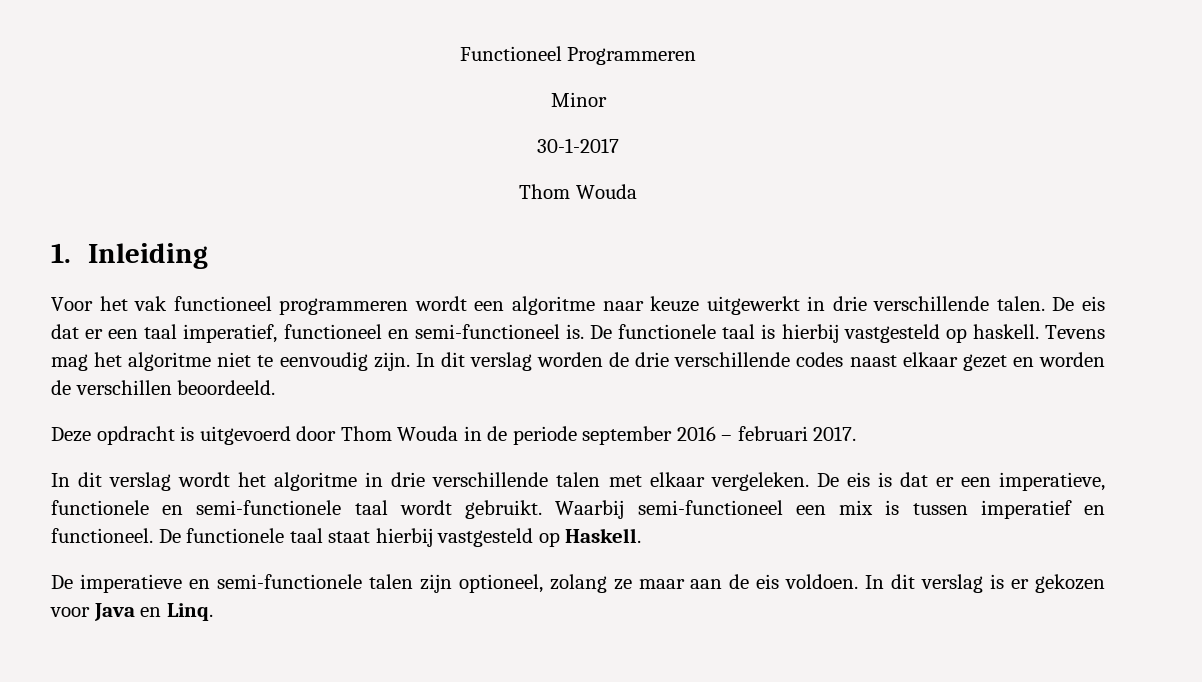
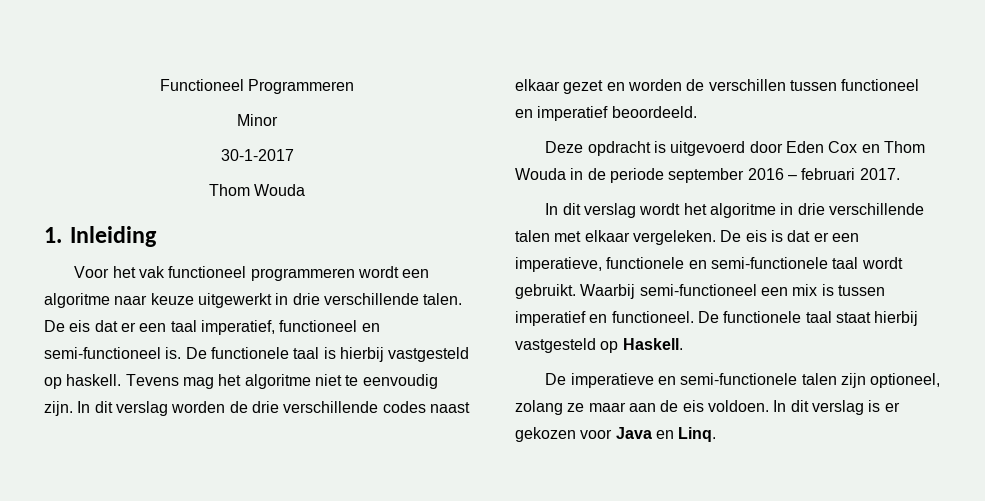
- In dit verslag worden de drie verschillende codes naast elkaar gezet en worden de verschillen beoordeeld.
+ In dit verslag worden de drie verschillende codes naast elkaar gezet en worden de verschillen tussen functioneel en imperatief beoordeeld.
- Deze opdracht is uitgevoerd door Thom Wouda in de periode september 2016 – februari 2017.
+ Deze opdracht is uitgevoerd door Eden Cox en Thom Wouda in de periode september 2016 – februari 2017.

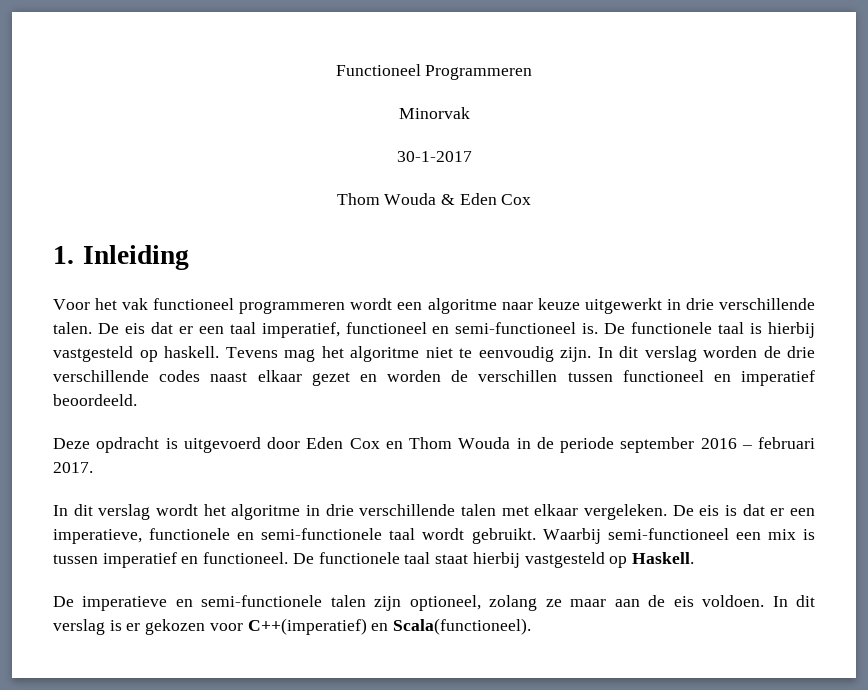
- Minor
+ Minorvak
  30-1-2017
- Thom Wouda
+ Thom Wouda & Eden Cox
- In dit verslag is er gekozen voor Java en Linq.
+ In dit verslag is er gekozen voor C++(imperatief) en Scala(functioneel).

